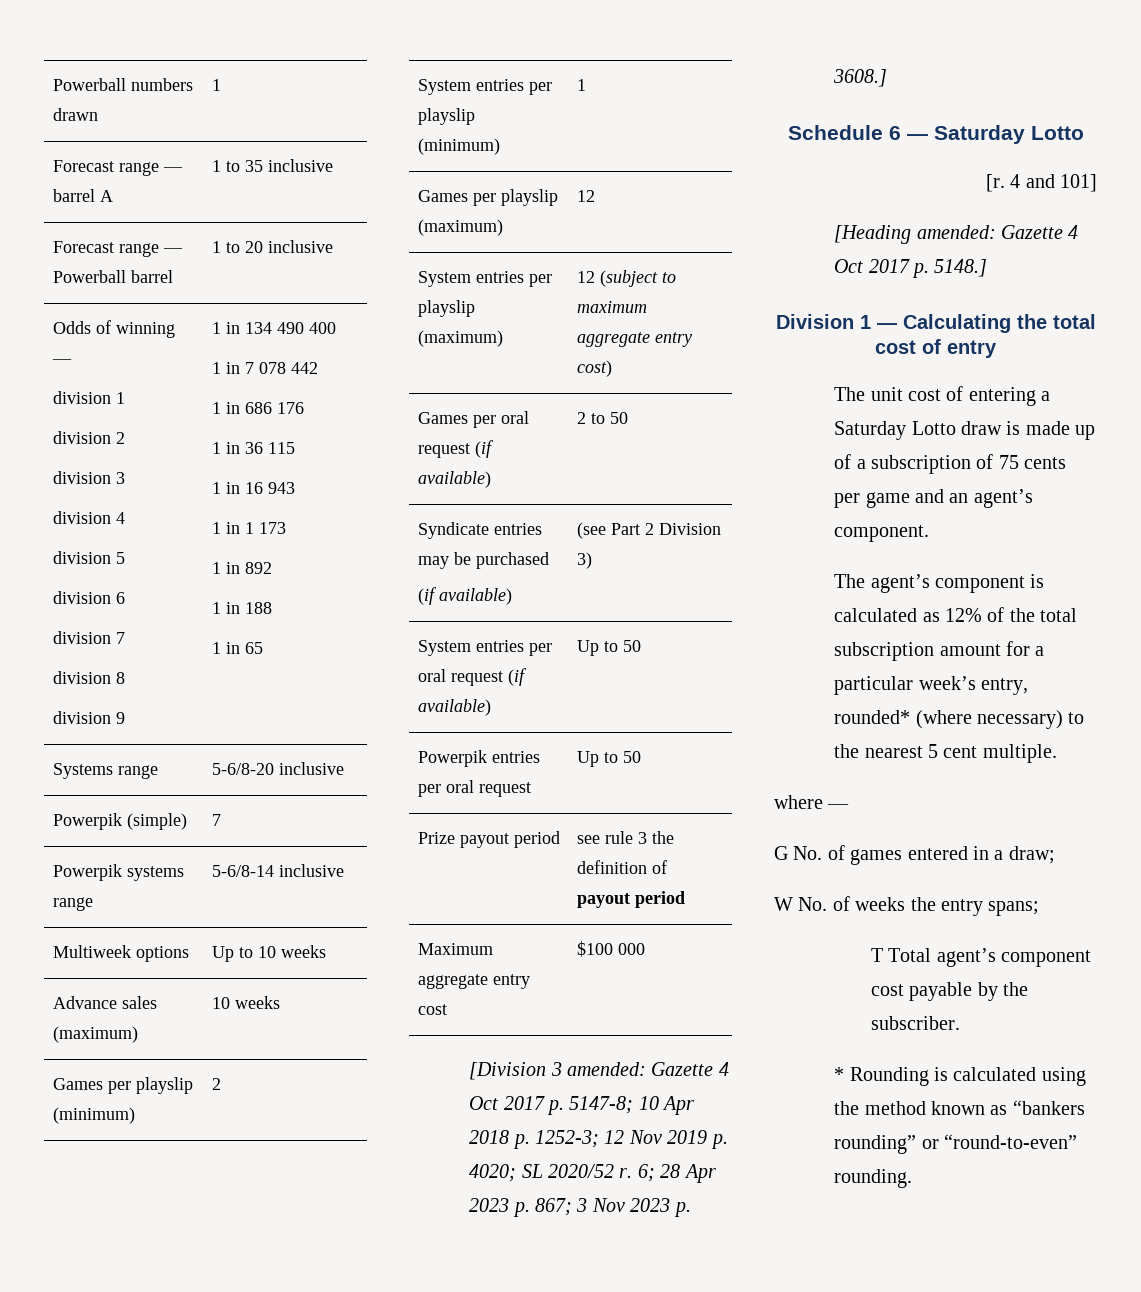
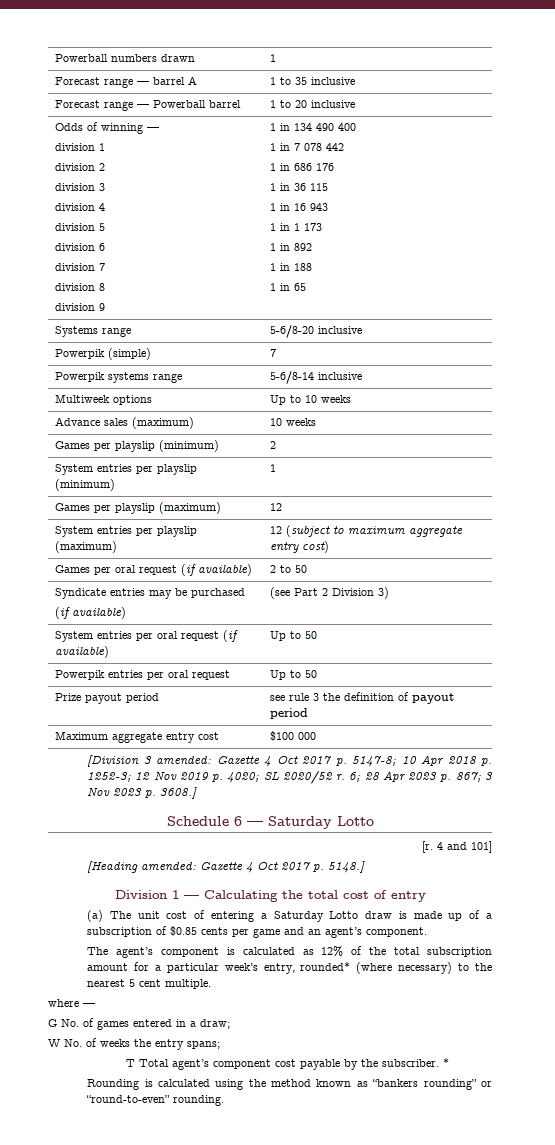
- The unit cost of entering a Saturday Lotto draw is made up of a subscription of 75 cents per game and an agent’s component.
+ (a) The unit cost of entering a Saturday Lotto draw is made up of a subscription of $0.85 cents per game and an agent’s component.
- T Total agent’s component cost payable by the subscriber.
- * Rounding is calculated using the method known as “bankers rounding” or “round-to-even” rounding.
+ T Total agent’s component cost payable by the subscriber. *
+ Rounding is calculated using the method known as “bankers rounding” or “round-to-even” rounding.

